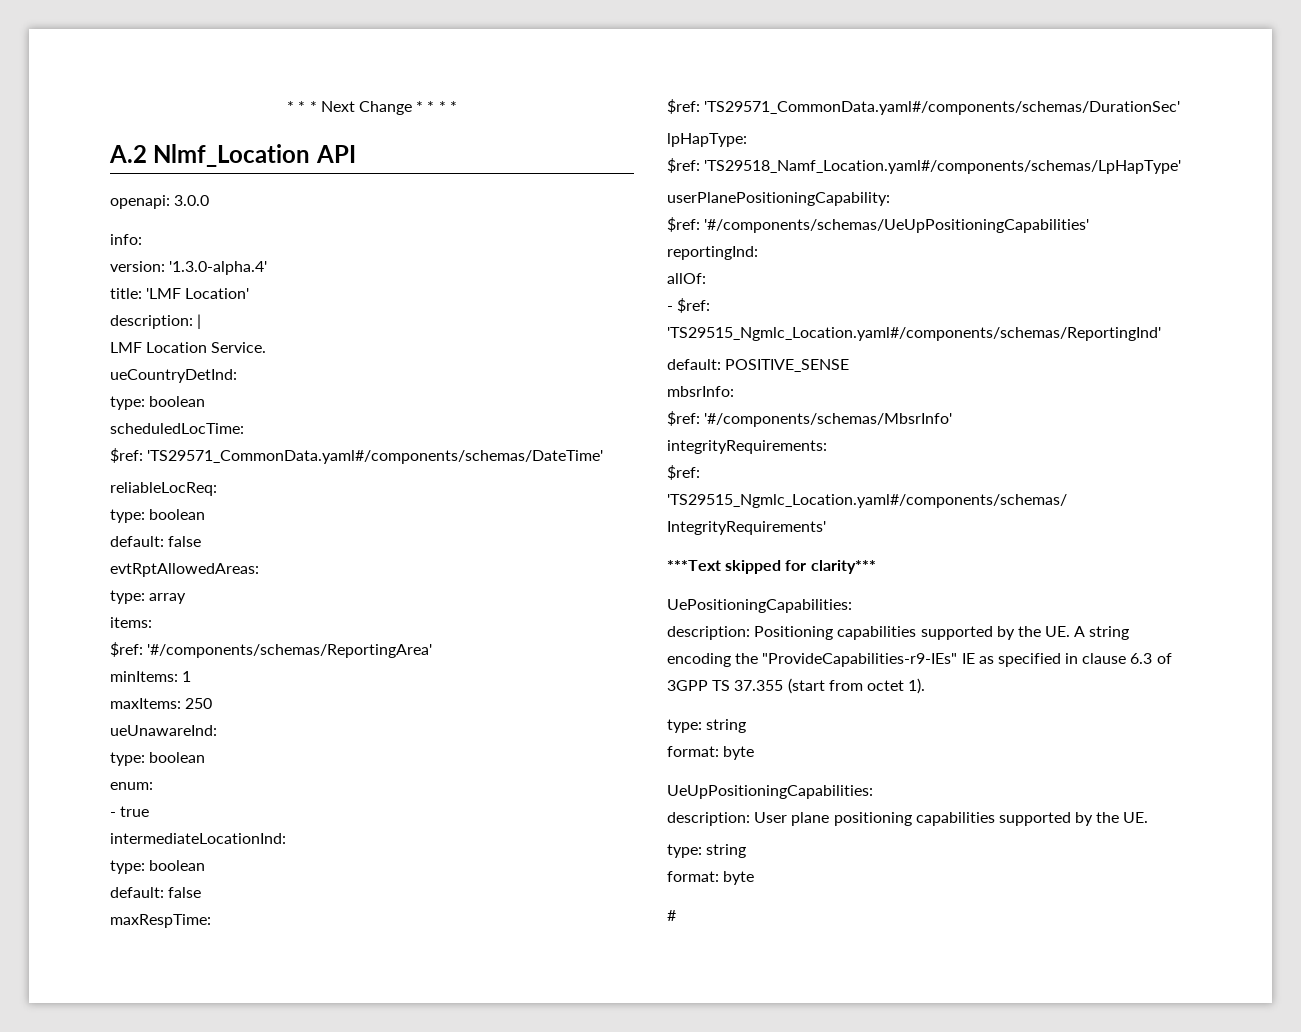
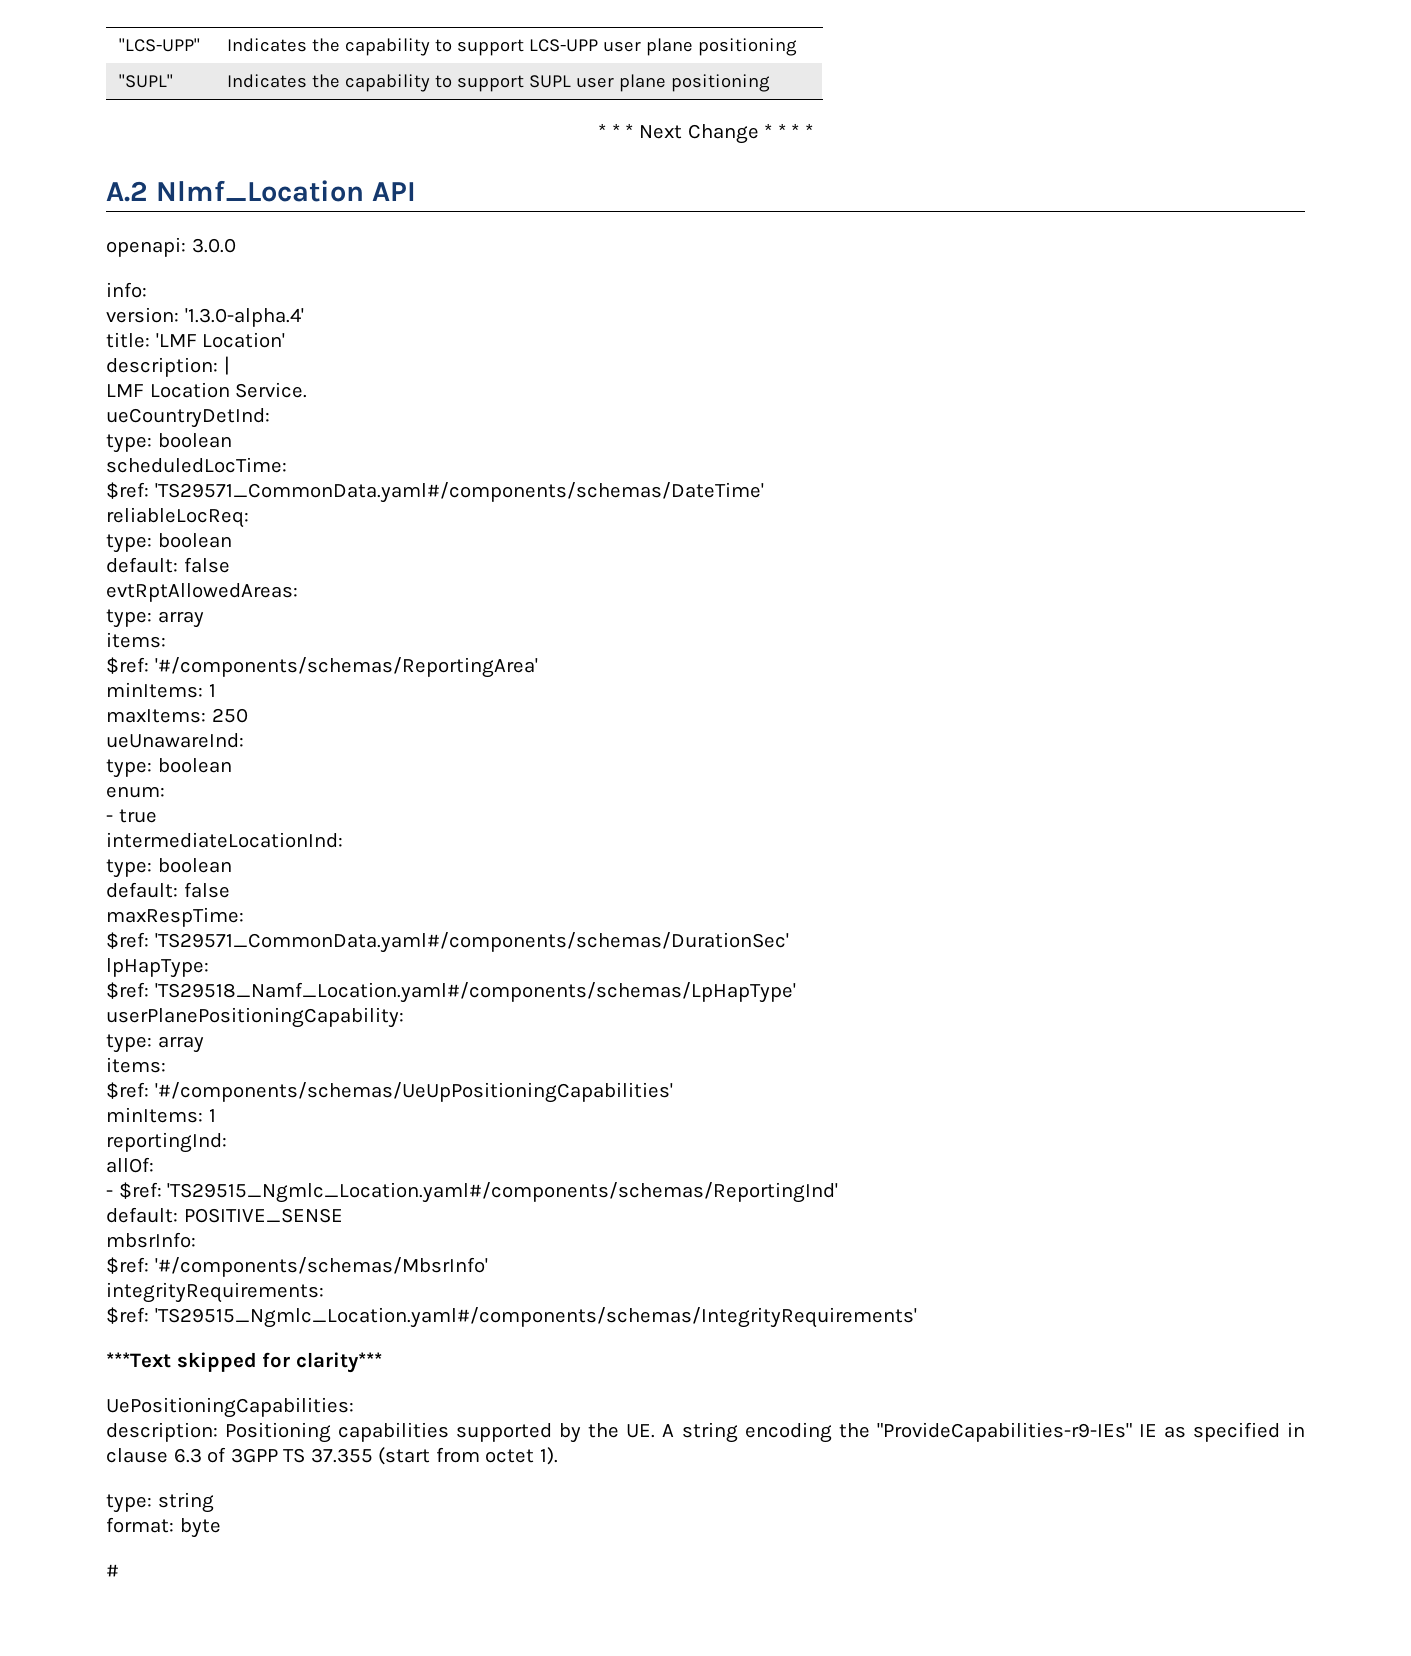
+ "LCS-UPP" | Indicates the capability to support LCS-UPP user plane positioning
+ "SUPL" | Indicates the capability to support SUPL user plane positioning
  userPlanePositioningCapability:
+ type: array
+ items:
  $ref: '#/components/schemas/UeUpPositioningCapabilities'
+ minItems: 1
- UeUpPositioningCapabilities:
- description: User plane positioning capabilities supported by the UE.
- type: string
- format: byte

